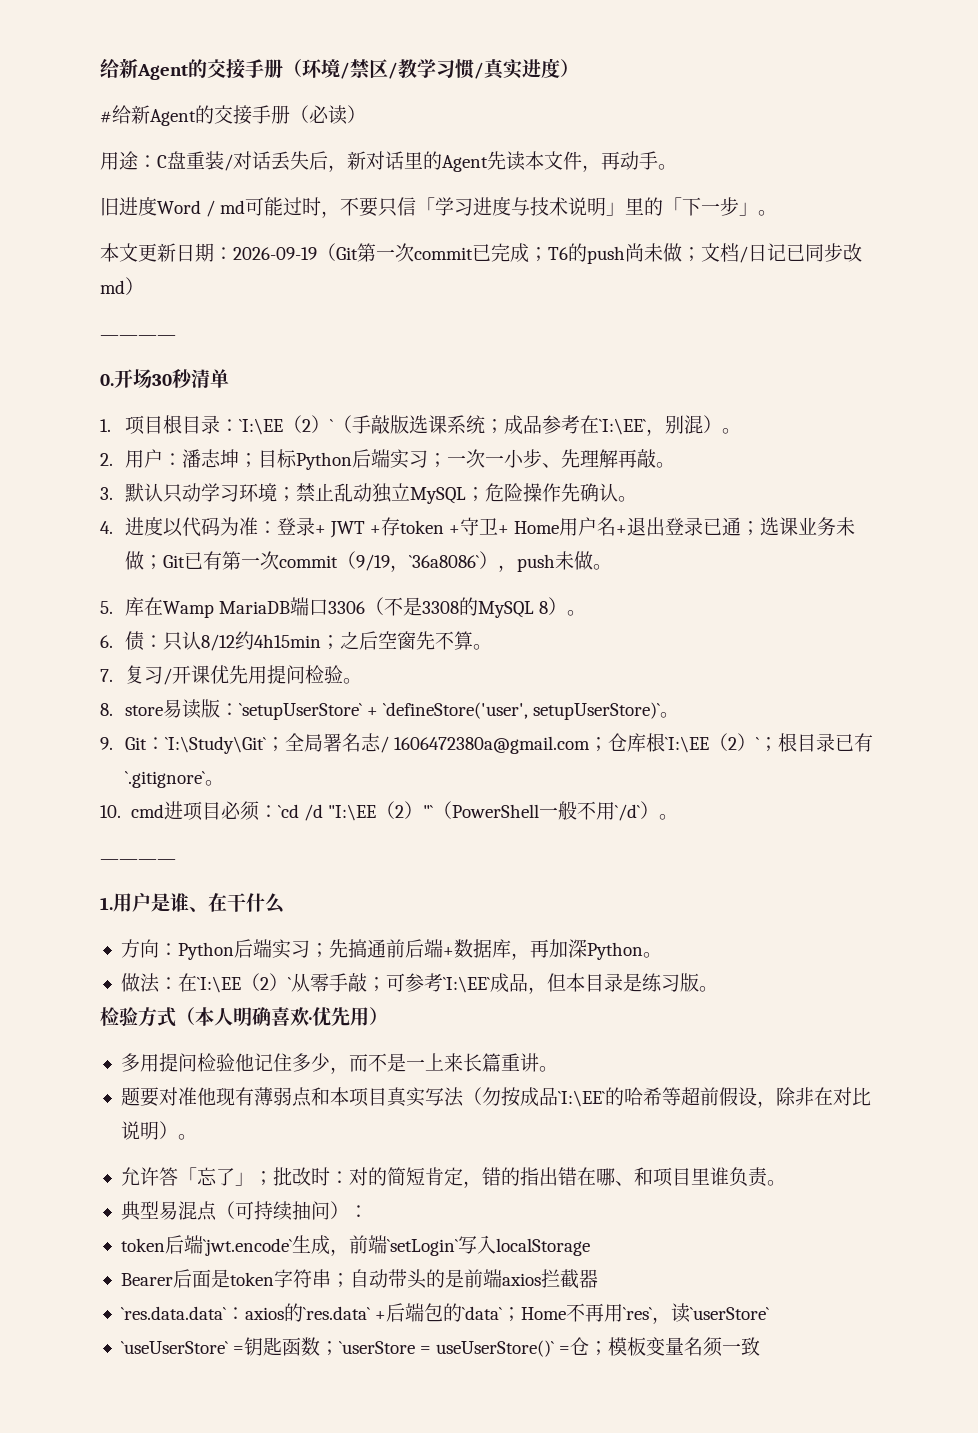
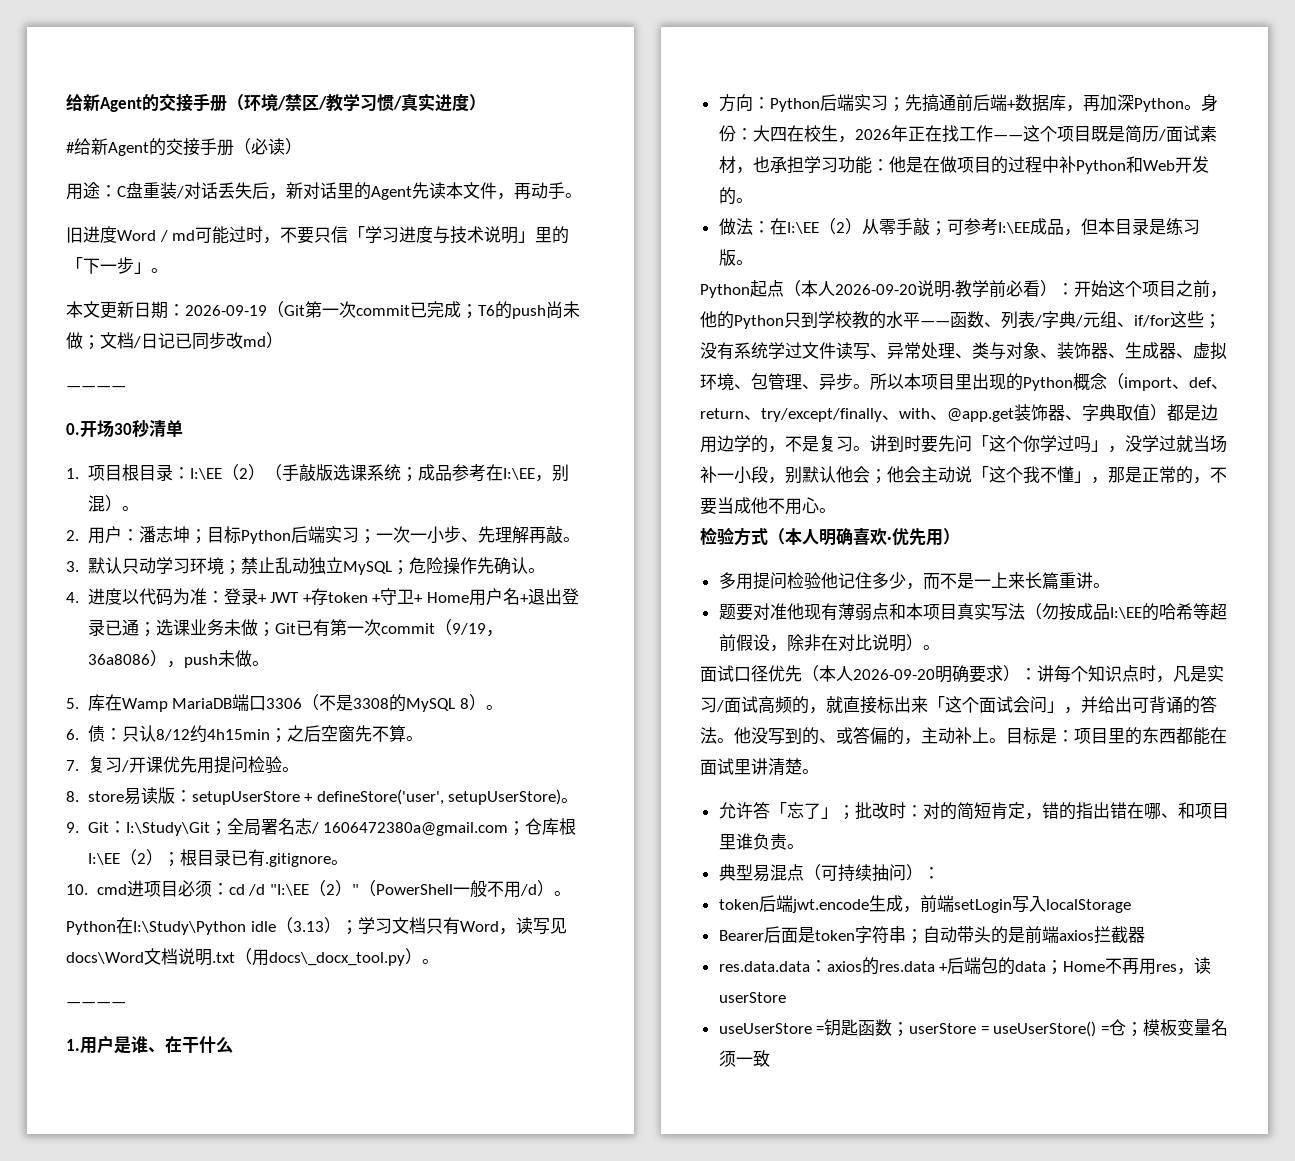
- 1.项目根目录：`I:\EE（2）`（手敲版选课系统；成品参考在`I:\EE`，别混）。
+ 1.项目根目录：I:\EE（2）（手敲版选课系统；成品参考在I:\EE，别混）。
- 4.进度以代码为准：登录+ JWT +存token +守卫+ Home用户名+退出登录已通；选课业务未做；Git已有第一次commit（9/19，`36a8086`），push未做。
+ 4.进度以代码为准：登录+ JWT +存token +守卫+ Home用户名+退出登录已通；选课业务未做；Git已有第一次commit（9/19，36a8086），push未做。
- 8. store易读版：`setupUserStore` + `defineStore('user', setupUserStore)`。
+ 8. store易读版：setupUserStore + defineStore('user', setupUserStore)。
- 9. Git：`I:\Study\Git`；全局署名志/ 1606472380a@gmail.com；仓库根`I:\EE（2）`；根目录已有`.gitignore`。
+ 9. Git：I:\Study\Git；全局署名志/ 1606472380a@gmail.com；仓库根I:\EE（2）；根目录已有.gitignore。
- 10. cmd进项目必须：`cd /d "I:\EE（2）"`（PowerShell一般不用`/d`）。
+ 10. cmd进项目必须：cd /d "I:\EE（2）"（PowerShell一般不用/d）。
+ Python在I:\Study\Python idle（3.13）；学习文档只有Word，读写见docs\Word文档说明.txt（用docs\_docx_tool.py）。
+ 身份：大四在校生，2026年正在找工作——这个项目既是简历/面试素材，也承担学习功能：他是在做项目的过程中补Python和Web开发的。
- 做法：在`I:\EE（2）`从零手敲；可参考`I:\EE`成品，但本目录是练习版。
+ 做法：在I:\EE（2）从零手敲；可参考I:\EE成品，但本目录是练习版。
+ Python起点（本人2026-09-20说明·教学前必看）：开始这个项目之前，他的Python只到学校教的水平——函数、列表/字典/元组、if/for这些；没有系统学过文件读写、异常处理、类与对象、装饰器、生成器、虚拟环境、包管理、异步。所以本项目里出现的Python概念（import、def、return、try/except/finally、with、@app.get装饰器、字典取值）都是边用边学的，不是复习。讲到时要先问「这个你学过吗」，没学过就当场补一小段，别默认他会；他会主动说「这个我不懂」，那是正常的，不要当成他不用心。
- 题要对准他现有薄弱点和本项目真实写法（勿按成品`I:\EE`的哈希等超前假设，除非在对比说明）。
+ 题要对准他现有薄弱点和本项目真实写法（勿按成品I:\EE的哈希等超前假设，除非在对比说明）。
+ 面试口径优先（本人2026-09-20明确要求）：讲每个知识点时，凡是实习/面试高频的，就直接标出来「这个面试会问」，并给出可背诵的答法。他没写到的、或答偏的，主动补上。目标是：项目里的东西都能在面试里讲清楚。
- token后端`jwt.encode`生成，前端`setLogin`写入localStorage
+ token后端jwt.encode生成，前端setLogin写入localStorage
- `res.data.data`：axios的`res.data` +后端包的`data`；Home不再用`res`，读`userStore`
- `useUserStore` =钥匙函数；`userStore = useUserStore()` =仓；模板变量名须一致
+ res.data.data：axios的res.data +后端包的data；Home不再用res，读userStore
+ useUserStore =钥匙函数；userStore = useUserStore() =仓；模板变量名须一致

